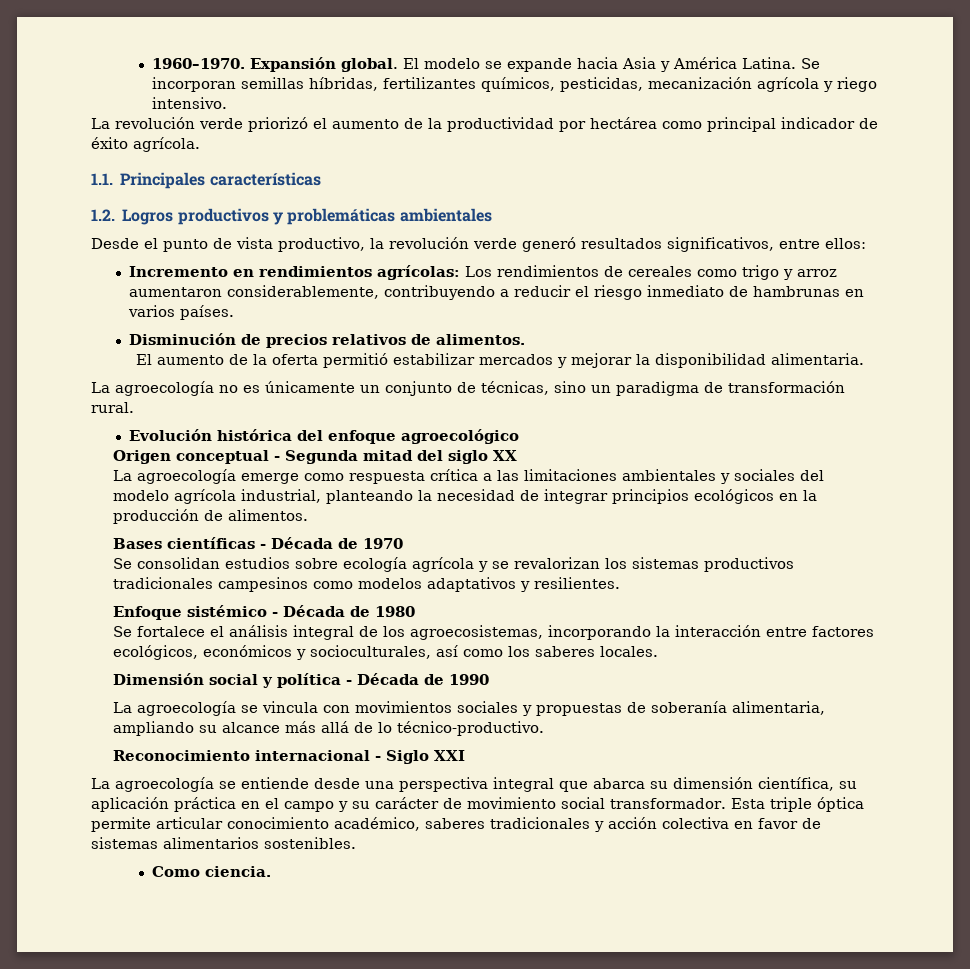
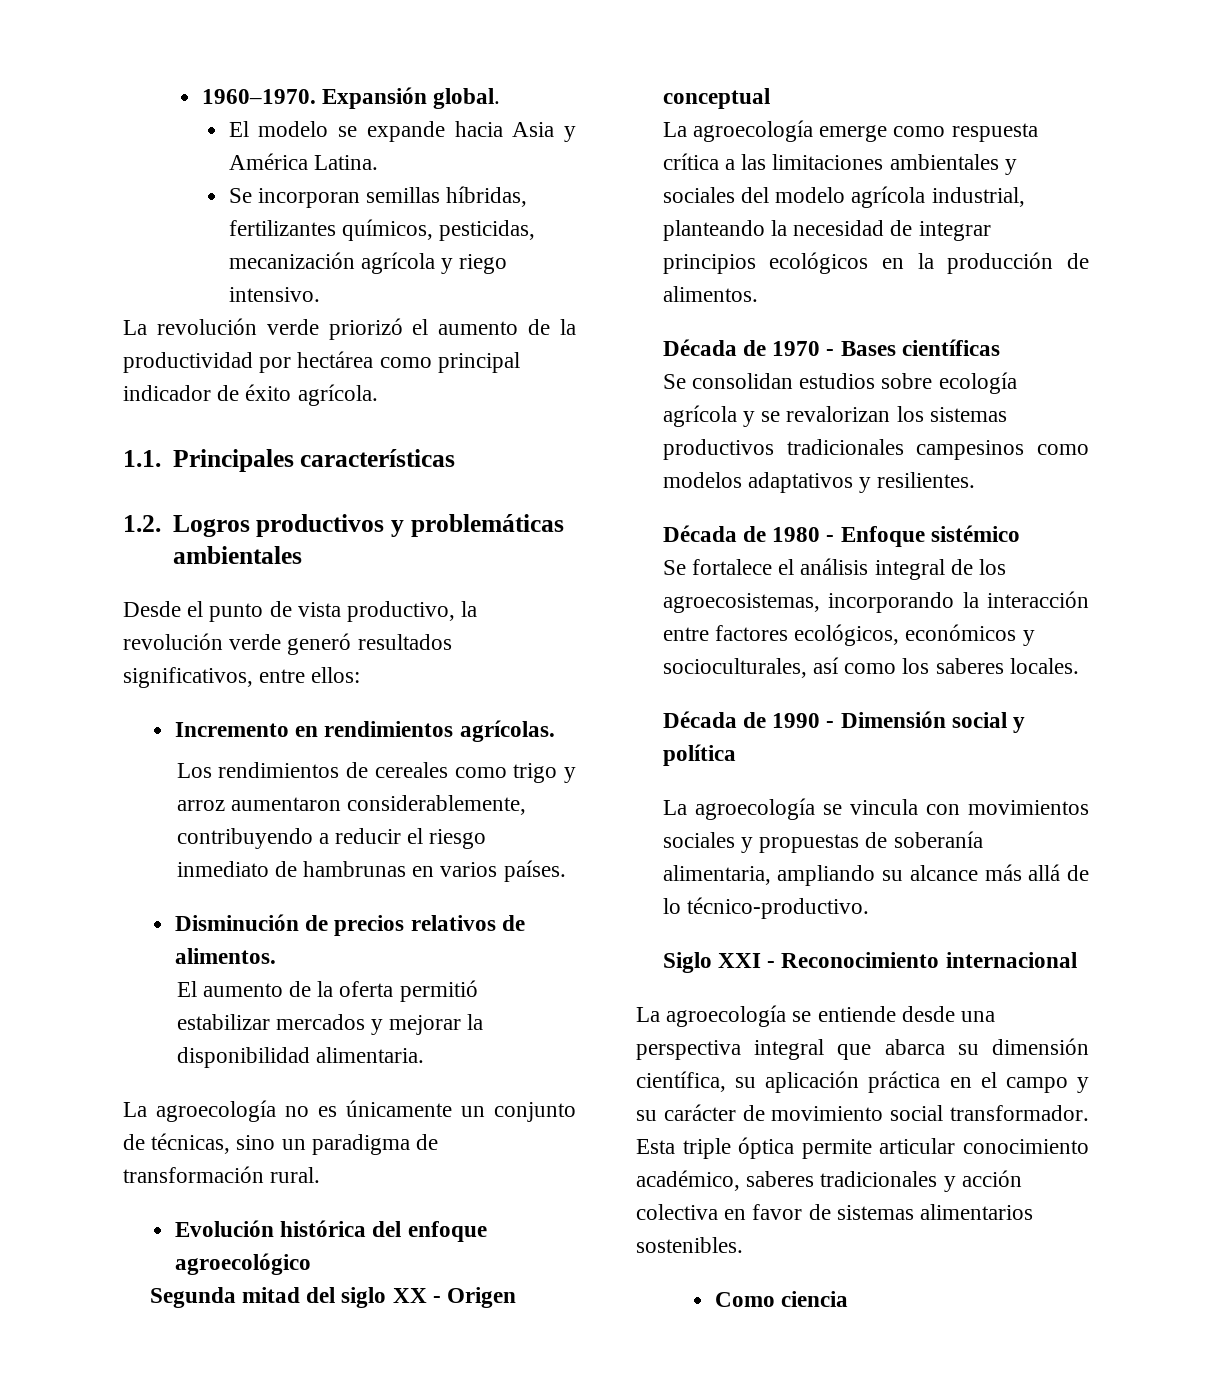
- Expansión global. El modelo se expande hacia Asia y América Latina. Se incorporan semillas híbridas, fertilizantes químicos, pesticidas, mecanización agrícola y riego intensivo.
+ Expansión global.
+ El modelo se expande hacia Asia y América Latina.
+ Se incorporan semillas híbridas, fertilizantes químicos, pesticidas, mecanización agrícola y riego intensivo.
- Incremento en rendimientos agrícolas: Los rendimientos de cereales como trigo y arroz aumentaron considerablemente, contribuyendo a reducir el riesgo inmediato de hambrunas en varios países.
+ Incremento en rendimientos agrícolas.
+ Los rendimientos de cereales como trigo y arroz aumentaron considerablemente, contribuyendo a reducir el riesgo inmediato de hambrunas en varios países.
- Origen conceptual - Segunda mitad del siglo XX
+ Segunda mitad del siglo XX - Origen conceptual
- Bases científicas - Década de 1970
+ Década de 1970 - Bases científicas
- Enfoque sistémico - Década de 1980
+ Década de 1980 - Enfoque sistémico
- Dimensión social y política - Década de 1990
+ Década de 1990 - Dimensión social y política
- Reconocimiento internacional - Siglo XXI
+ Siglo XXI - Reconocimiento internacional
- Como ciencia.
+ Como ciencia

